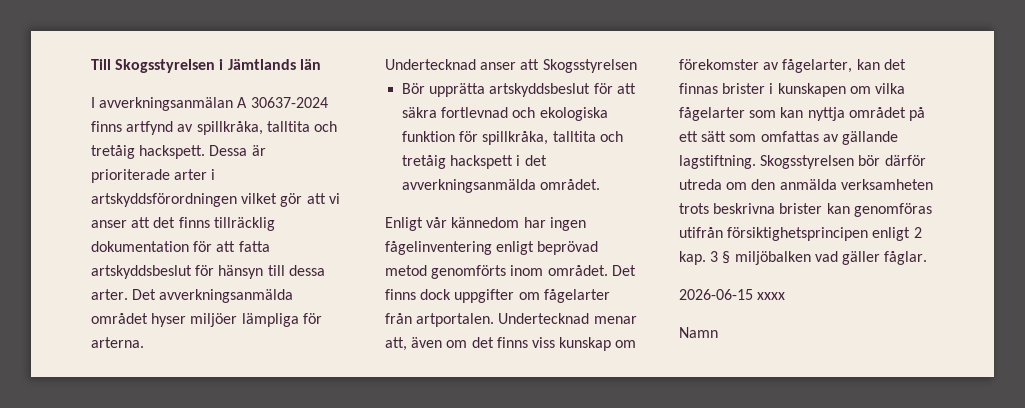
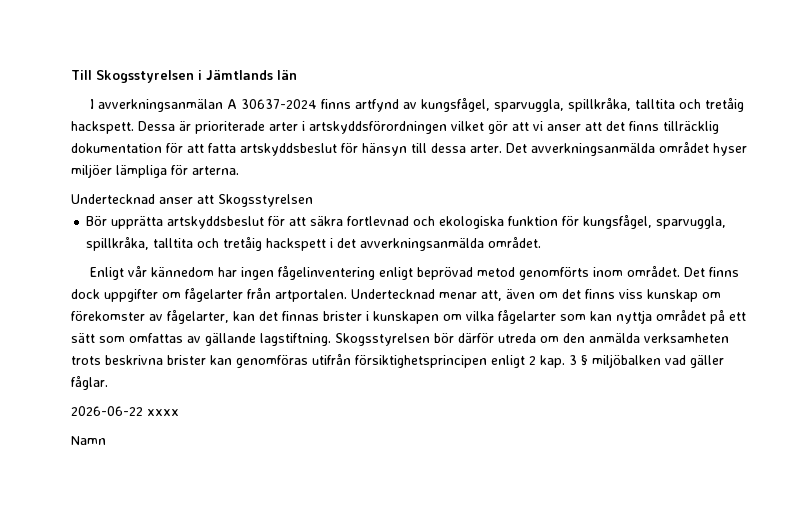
- I avverkningsanmälan A 30637-2024 finns artfynd av spillkråka, talltita och tretåig hackspett.
+ I avverkningsanmälan A 30637-2024 finns artfynd av kungsfågel, sparvuggla, spillkråka, talltita och tretåig hackspett.
- Bör upprätta artskyddsbeslut för att säkra fortlevnad och ekologiska funktion för spillkråka, talltita och tretåig hackspett i det avverkningsanmälda området.
+ Bör upprätta artskyddsbeslut för att säkra fortlevnad och ekologiska funktion för kungsfågel, sparvuggla, spillkråka, talltita och tretåig hackspett i det avverkningsanmälda området.
- 2026-06-15 xxxx
+ 2026-06-22 xxxx

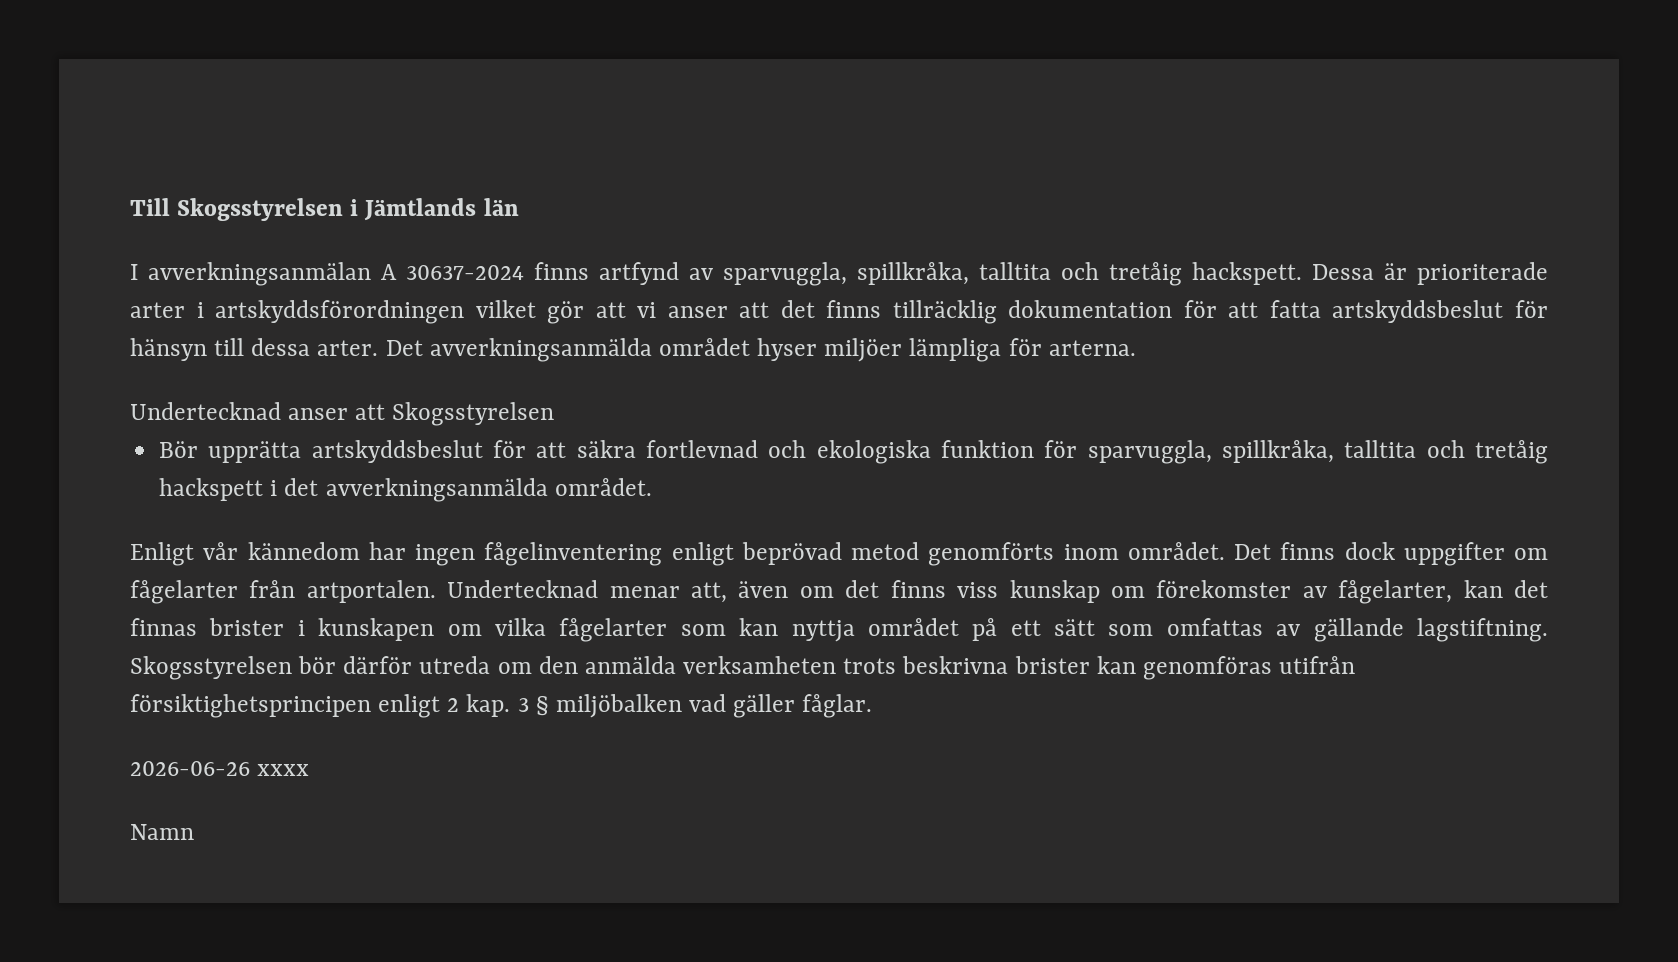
- I avverkningsanmälan A 30637-2024 finns artfynd av kungsfågel, sparvuggla, spillkråka, talltita och tretåig hackspett.
+ I avverkningsanmälan A 30637-2024 finns artfynd av sparvuggla, spillkråka, talltita och tretåig hackspett.
- Bör upprätta artskyddsbeslut för att säkra fortlevnad och ekologiska funktion för kungsfågel, sparvuggla, spillkråka, talltita och tretåig hackspett i det avverkningsanmälda området.
+ Bör upprätta artskyddsbeslut för att säkra fortlevnad och ekologiska funktion för sparvuggla, spillkråka, talltita och tretåig hackspett i det avverkningsanmälda området.
- 2026-06-22 xxxx
+ 2026-06-26 xxxx

